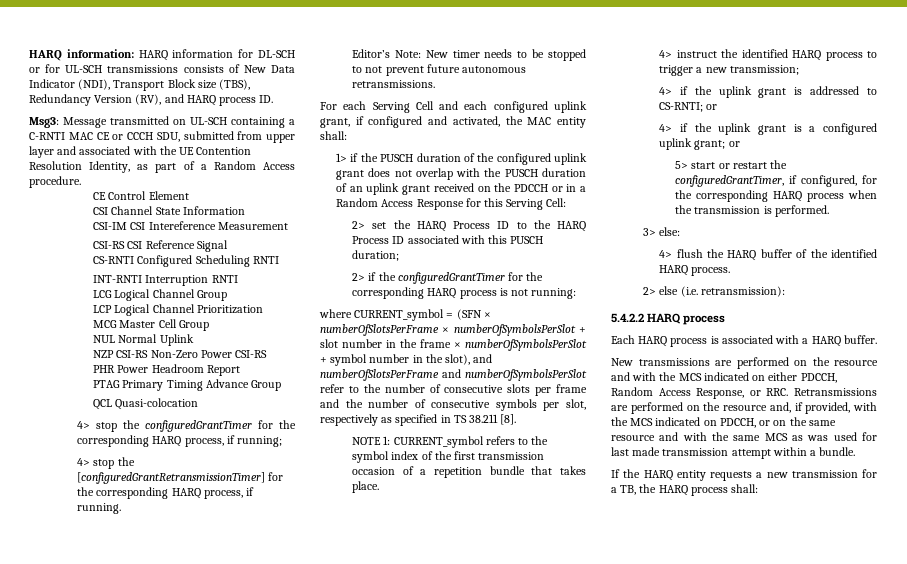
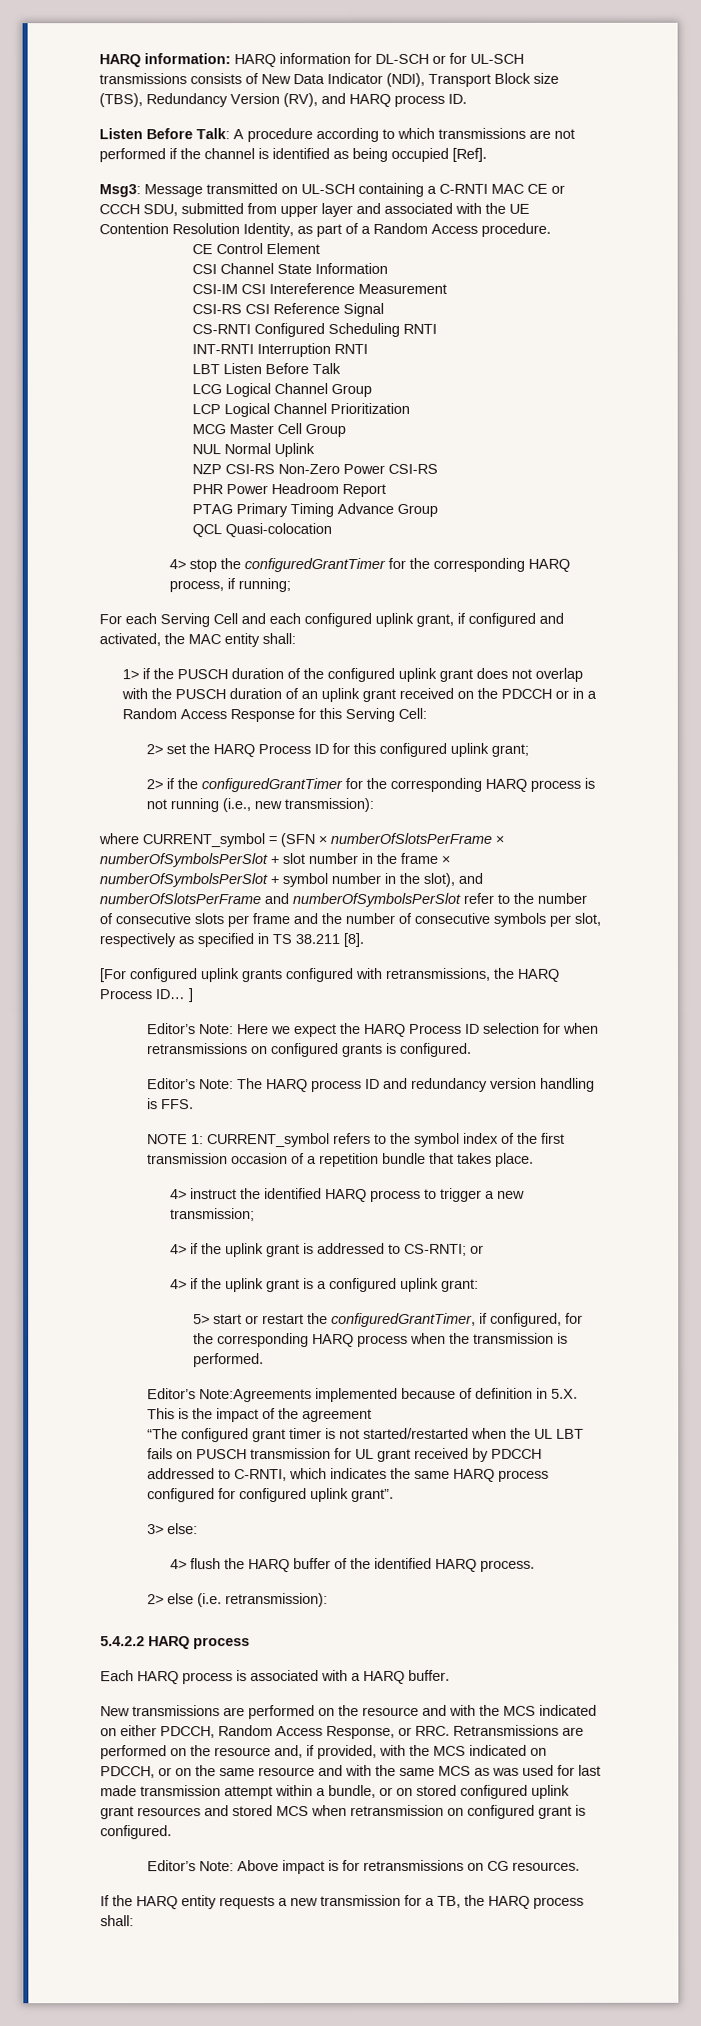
+ Listen Before Talk: A procedure according to which transmissions are not performed if the channel is identified as being occupied [Ref].
+ LBT Listen Before Talk
- 4> stop the [configuredGrantRetransmissionTimer] for the corresponding HARQ process, if running.
- Editor’s Note: New timer needs to be stopped to not prevent future autonomous retransmissions.
- 2> set the HARQ Process ID to the HARQ Process ID associated with this PUSCH duration;
+ 2> set the HARQ Process ID for this configured uplink grant;
- 2> if the configuredGrantTimer for the corresponding HARQ process is not running:
+ 2> if the configuredGrantTimer for the corresponding HARQ process is not running (i.e., new transmission):
+ [For configured uplink grants configured with retransmissions, the HARQ Process ID… ]
+ Editor’s Note: Here we expect the HARQ Process ID selection for when retransmissions on configured grants is configured.
+ Editor’s Note: The HARQ process ID and redundancy version handling is FFS.
- 4> if the uplink grant is a configured uplink grant; or
+ 4> if the uplink grant is a configured uplink grant:
+ Editor’s Note:Agreements implemented because of definition in 5.X. This is the impact of the agreement
+ “The configured grant timer is not started/restarted when the UL LBT fails on PUSCH transmission for UL grant received by PDCCH addressed to C-RNTI, which indicates the same HARQ process configured for configured uplink grant”.
- New transmissions are performed on the resource and with the MCS indicated on either PDCCH, Random Access Response, or RRC. Retransmissions are performed on the resource and, if provided, with the MCS indicated on PDCCH, or on the same resource and with the same MCS as was used for last made transmission attempt within a bundle.
+ New transmissions are performed on the resource and with the MCS indicated on either PDCCH, Random Access Response, or RRC. Retransmissions are performed on the resource and, if provided, with the MCS indicated on PDCCH, or on the same resource and with the same MCS as was used for last made transmission attempt within a bundle, or on stored configured uplink grant resources and stored MCS when retransmission on configured grant is configured.
+ Editor’s Note: Above impact is for retransmissions on CG resources.

